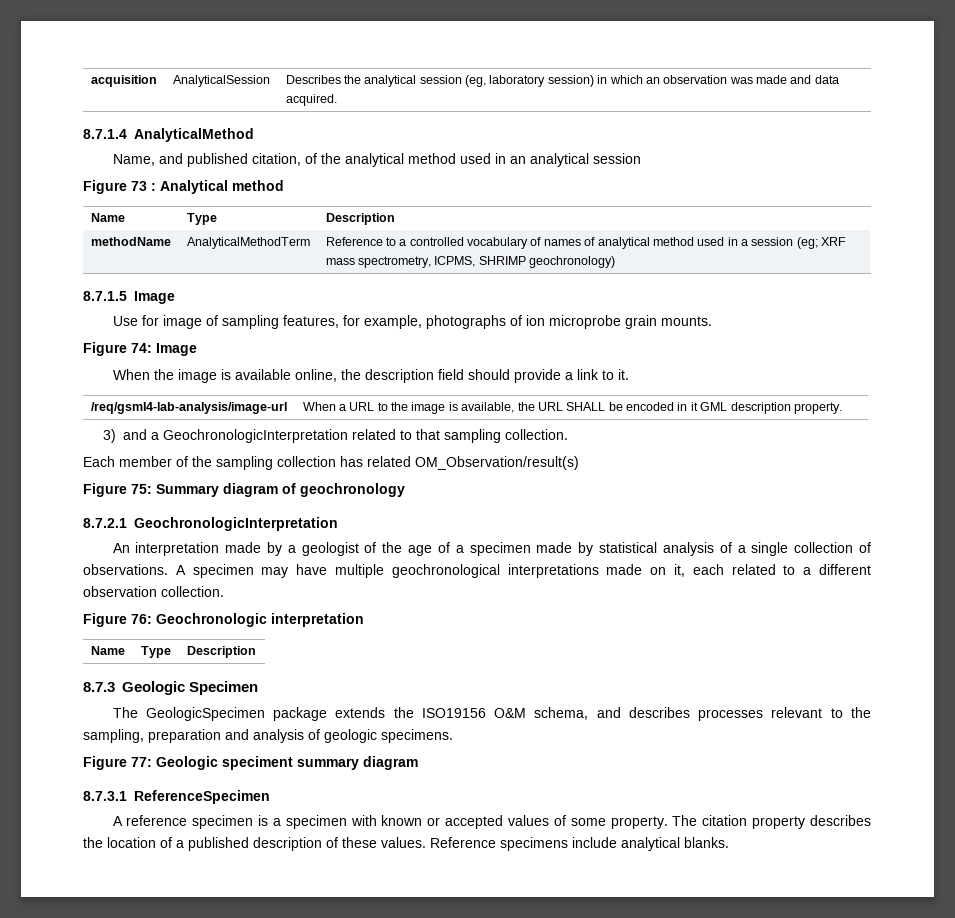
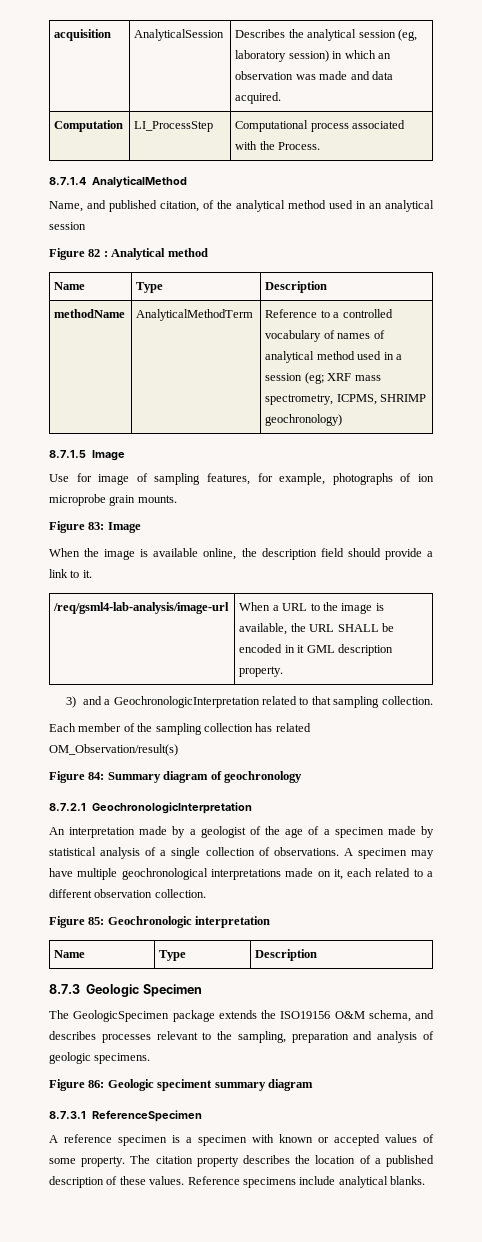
+ Computation | LI_ProcessStep | Computational process associated with the Process.
- Figure 73 : Analytical method
+ Figure 82 : Analytical method
- Figure 74: Image
+ Figure 83: Image
- Figure 75: Summary diagram of geochronology
+ Figure 84: Summary diagram of geochronology
- Figure 76: Geochronologic interpretation
+ Figure 85: Geochronologic interpretation
- Figure 77: Geologic speciment summary diagram
+ Figure 86: Geologic speciment summary diagram

